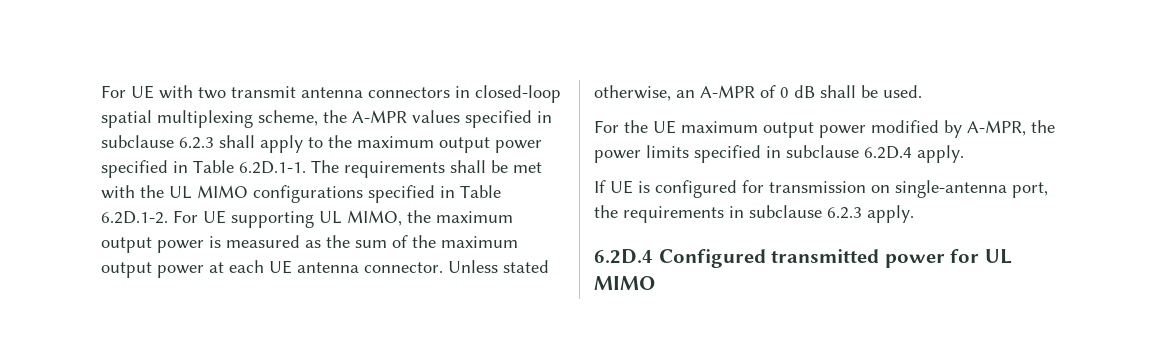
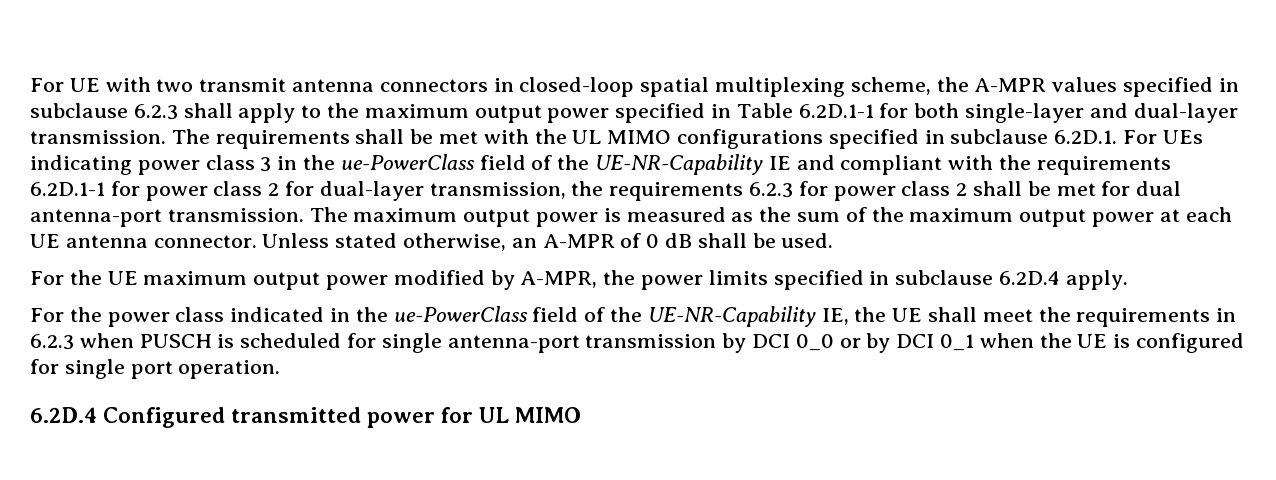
- For UE with two transmit antenna connectors in closed-loop spatial multiplexing scheme, the A-MPR values specified in subclause 6.2.3 shall apply to the maximum output power specified in Table 6.2D.1-1. The requirements shall be met with the UL MIMO configurations specified in Table 6.2D.1-2. For UE supporting UL MIMO, the maximum output power is measured as the sum of the maximum output power at each UE antenna connector.
+ For UE with two transmit antenna connectors in closed-loop spatial multiplexing scheme, the A-MPR values specified in subclause 6.2.3 shall apply to the maximum output power specified in Table 6.2D.1-1 for both single-layer and dual-layer transmission. The requirements shall be met with the UL MIMO configurations specified in subclause 6.2D.1. For UEs indicating power class 3 in the ue-PowerClass field of the UE-NR-Capability IE and compliant with the requirements 6.2D.1-1 for power class 2 for dual-layer transmission, the requirements 6.2.3 for power class 2 shall be met for dual antenna-port transmission. The maximum output power is measured as the sum of the maximum output power at each UE antenna connector.
- If UE is configured for transmission on single-antenna port, the requirements in subclause 6.2.3 apply.
+ For the power class indicated in the ue-PowerClass field of the UE-NR-Capability IE, the UE shall meet the requirements in 6.2.3 when PUSCH is scheduled for single antenna-port transmission by DCI 0_0 or by DCI 0_1 when the UE is configured for single port operation.

